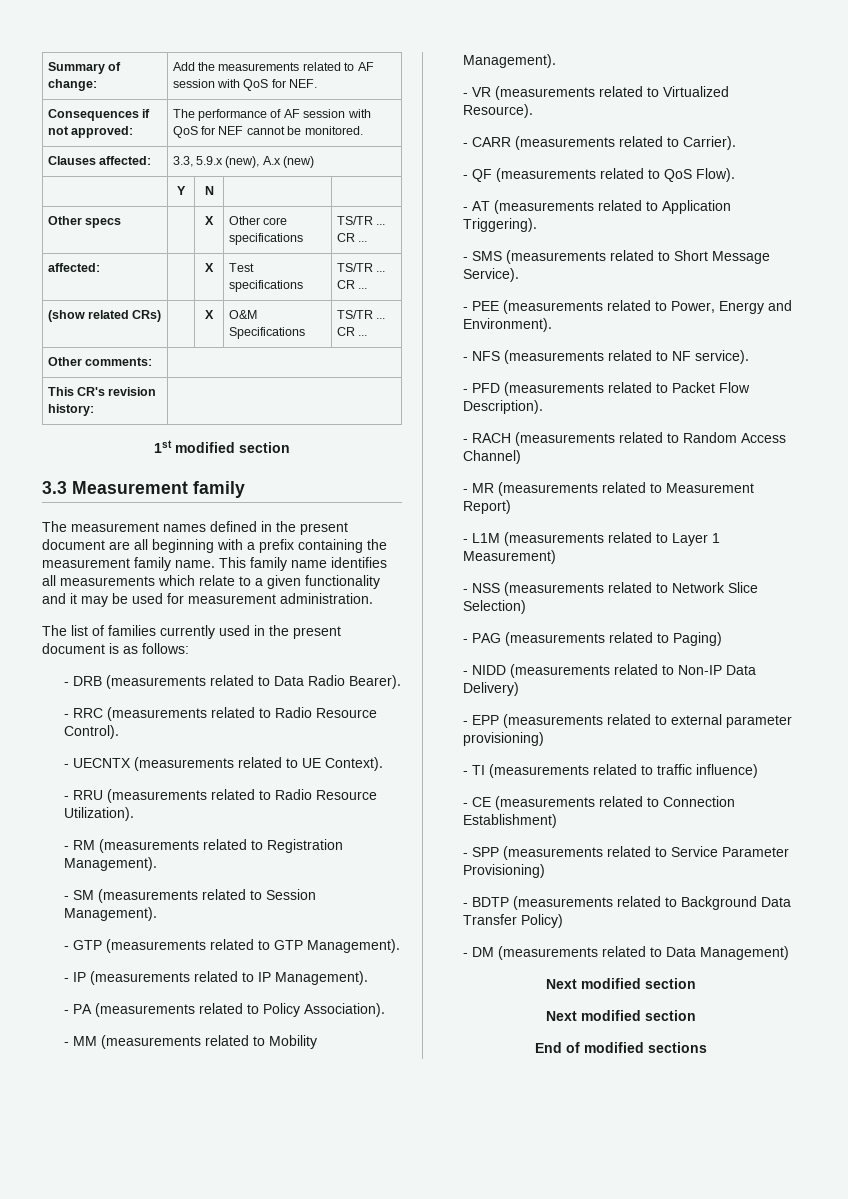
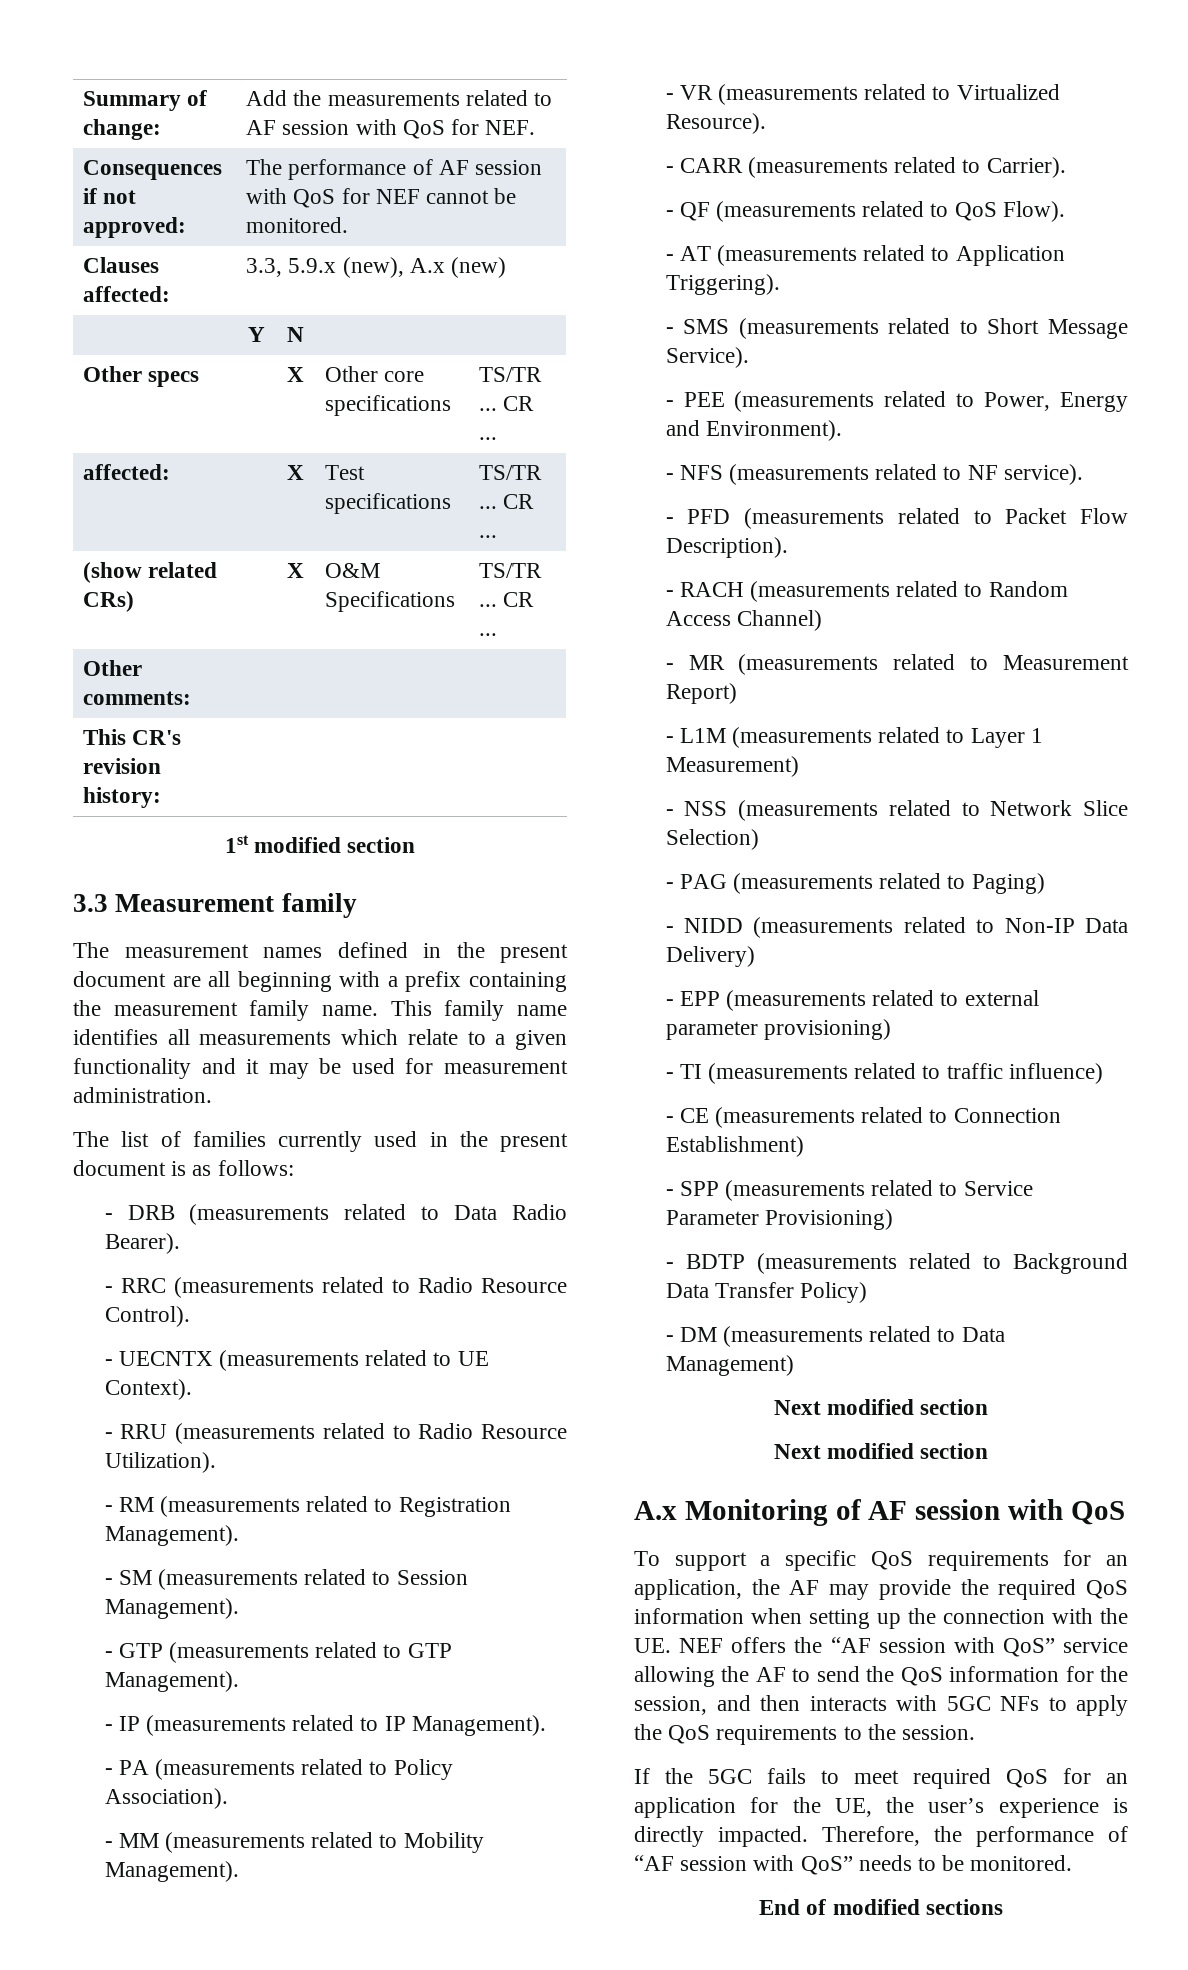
+ A.x Monitoring of AF session with QoS
+ To support a specific QoS requirements for an application, the AF may provide the required QoS information when setting up the connection with the UE. NEF offers the “AF session with QoS” service allowing the AF to send the QoS information for the session, and then interacts with 5GC NFs to apply the QoS requirements to the session.
+ If the 5GC fails to meet required QoS for an application for the UE, the user’s experience is directly impacted. Therefore, the performance of “AF session with QoS” needs to be monitored.

